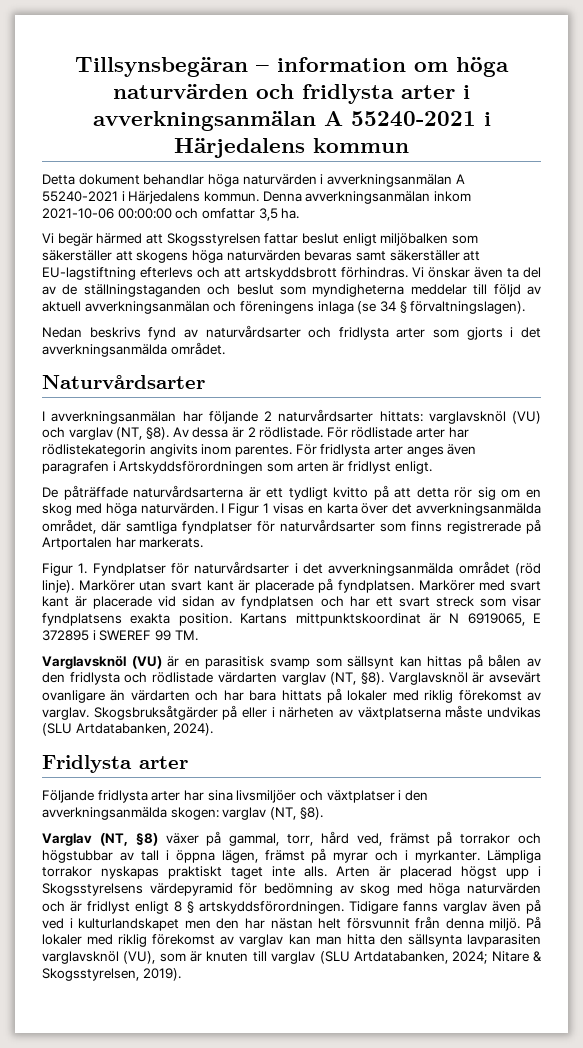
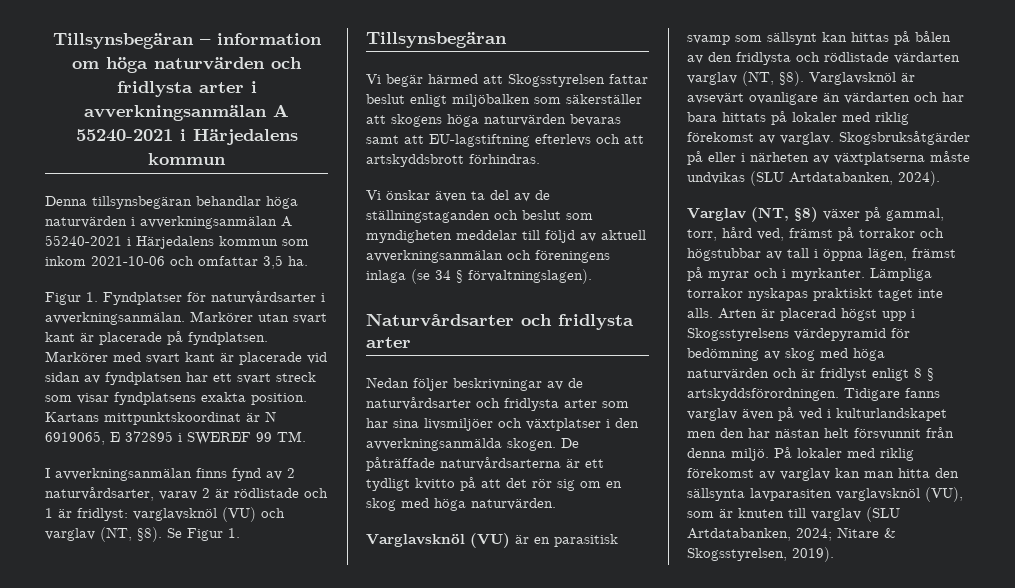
- Detta dokument behandlar höga naturvärden i avverkningsanmälan A 55240-2021 i Härjedalens kommun. Denna avverkningsanmälan inkom 2021-10-06 00:00:00 och omfattar 3,5 ha.
+ Denna tillsynsbegäran behandlar höga naturvärden i avverkningsanmälan A 55240-2021 i Härjedalens kommun som inkom 2021-10-06 och omfattar 3,5 ha.
- Vi begär härmed att Skogsstyrelsen fattar beslut enligt miljöbalken som säkerställer att skogens höga naturvärden bevaras samt säkerställer att EU-lagstiftning efterlevs och att artskyddsbrott förhindras. Vi önskar även ta del av de ställningstaganden och beslut som myndigheterna meddelar till följd av aktuell avverkningsanmälan och föreningens inlaga (se 34 § förvaltningslagen).
- Nedan beskrivs fynd av naturvårdsarter och fridlysta arter som gjorts i det avverkningsanmälda området.
- Naturvårdsarter
- I avverkningsanmälan har följande 2 naturvårdsarter hittats: varglavsknöl (VU) och varglav (NT, §8). Av dessa är 2 rödlistade. För rödlistade arter har rödlistekategorin angivits inom parentes. För fridlysta arter anges även paragrafen i Artskyddsförordningen som arten är fridlyst enligt.
- De påträffade naturvårdsarterna är ett tydligt kvitto på att detta rör sig om en skog med höga naturvärden. I Figur 1 visas en karta över det avverkningsanmälda området, där samtliga fyndplatser för naturvårdsarter som finns registrerade på Artportalen har markerats.
- Figur 1. Fyndplatser för naturvårdsarter i det avverkningsanmälda området (röd linje).
+ Figur 1. Fyndplatser för naturvårdsarter i avverkningsanmälan.
- Markörer med svart kant är placerade vid sidan av fyndplatsen och har ett svart streck som visar fyndplatsens exakta position.
+ Markörer med svart kant är placerade vid sidan av fyndplatsen har ett svart streck som visar fyndplatsens exakta position.
+ I avverkningsanmälan finns fynd av 2 naturvårdsarter, varav 2 är rödlistade och 1 är fridlyst: varglavsknöl (VU) och varglav (NT, §8). Se Figur 1.
+ Tillsynsbegäran
+ Vi begär härmed att Skogsstyrelsen fattar beslut enligt miljöbalken som säkerställer att skogens höga naturvärden bevaras samt att EU-lagstiftning efterlevs och att artskyddsbrott förhindras.
+ Vi önskar även ta del av de ställningstaganden och beslut som myndigheten meddelar till följd av aktuell avverkningsanmälan och föreningens inlaga (se 34 § förvaltningslagen).
+ Naturvårdsarter och fridlysta arter
+ Nedan följer beskrivningar av de naturvårdsarter och fridlysta arter som har sina livsmiljöer och växtplatser i den avverkningsanmälda skogen. De påträffade naturvårdsarterna är ett tydligt kvitto på att det rör sig om en skog med höga naturvärden.
- Fridlysta arter
- Följande fridlysta arter har sina livsmiljöer och växtplatser i den avverkningsanmälda skogen: varglav (NT, §8).

